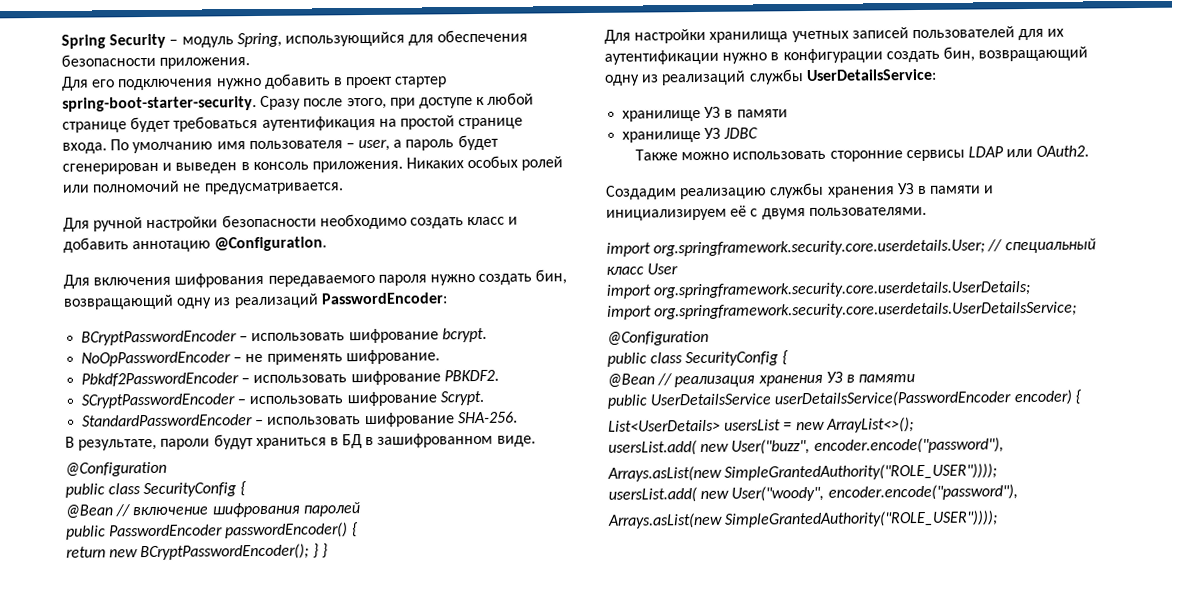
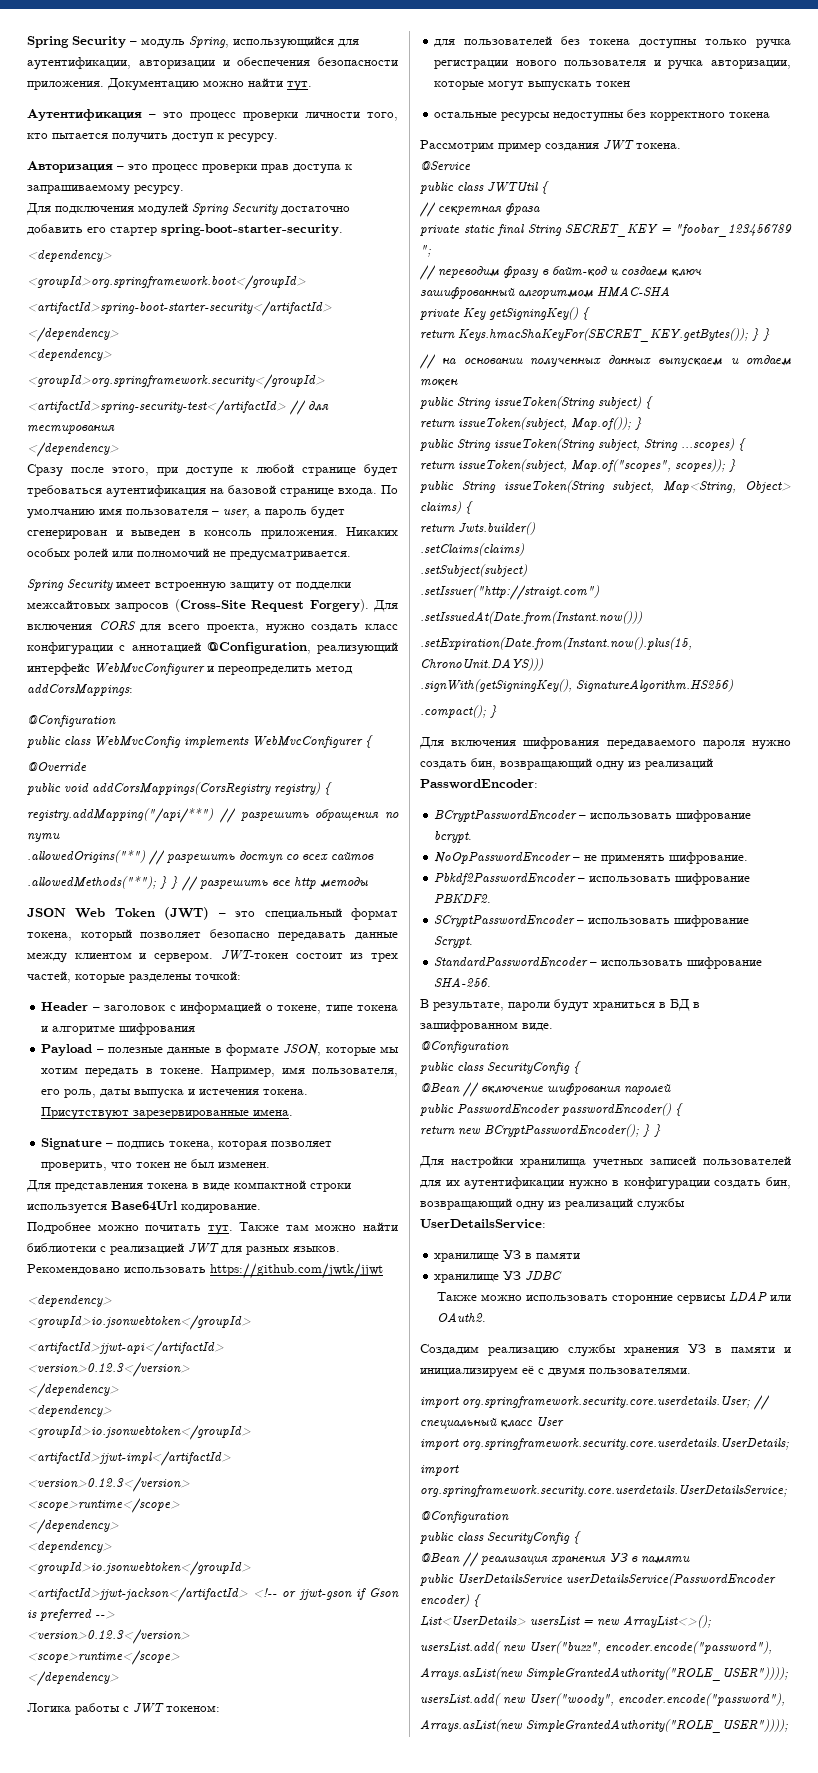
- Spring Security – модуль Spring, использующийся для обеспечения безопасности приложения.
- Для его подключения нужно добавить в проект стартер spring-boot-starter-security. Сразу после этого, при доступе к любой странице будет требоваться аутентификация на простой странице входа.
+ Spring Security – модуль Spring, использующийся для аутентификации, авторизации и обеспечения безопасности приложения. Документацию можно найти тут.
+ Аутентификация – это процесс проверки личности того, кто пытается получить доступ к ресурсу.
+ Авторизация – это процесс проверки прав доступа к запрашиваемому ресурсу.
+ Для подключения модулей Spring Security достаточно добавить его стартер spring-boot-starter-security.
+ <dependency>
+ <groupId>org.springframework.boot</groupId>
+ <artifactId>spring-boot-starter-security</artifactId>
+ </dependency>
+ <dependency>
+ <groupId>org.springframework.security</groupId>
+ <artifactId>spring-security-test</artifactId> // для тестирования
+ </dependency>
+ Сразу после этого, при доступе к любой странице будет требоваться аутентификация на базовой странице входа.
- Для ручной настройки безопасности необходимо создать класс и добавить аннотацию @Configuration.
+ Spring Security имеет встроенную защиту от подделки межсайтовых запросов (Cross-Site Request Forgery). Для включения CORS для всего проекта, нужно создать класс конфигурации с аннотацией @Configuration, реализующий интерфейс WebMvcConfigurer и переопределить метод addCorsMappings:
+ @Configuration
+ public class WebMvcConfig implements WebMvcConfigurer {
+ @Override
+ public void addCorsMappings(CorsRegistry registry) {
+ registry.addMapping("/api/**") // разрешить обращения по пути
+ .allowedOrigins("*") // разрешить доступ со всех сайтов
+ .allowedMethods("*"); } } // разрешить все http методы
+ JSON Web Token (JWT) – это специальный формат токена, который позволяет безопасно передавать данные между клиентом и сервером. JWT-токен состоит из трех частей, которые разделены точкой:
+ Header – заголовок с информацией о токене, типе токена и алгоритме шифрования
+ Payload – полезные данные в формате JSON, которые мы хотим передать в токене. Например, имя пользователя, его роль, даты выпуска и истечения токена. Присутствуют зарезервированные имена.
+ Signature – подпись токена, которая позволяет проверить, что токен не был изменен.
+ Для представления токена в виде компактной строки используется Base64Url кодирование.
+ Подробнее можно почитать тут. Также там можно найти библиотеки с реализацией JWT для разных языков. Рекомендовано использовать https://github.com/jwtk/jjwt
+ <dependency>
+ <groupId>io.jsonwebtoken</groupId>
+ <artifactId>jjwt-api</artifactId>
+ <version>0.12.3</version>
+ </dependency>
+ <dependency>
+ <groupId>io.jsonwebtoken</groupId>
+ <artifactId>jjwt-impl</artifactId>
+ <version>0.12.3</version>
+ <scope>runtime</scope>
+ </dependency>
+ <dependency>
+ <groupId>io.jsonwebtoken</groupId>
+ <artifactId>jjwt-jackson</artifactId> <!-- or jjwt-gson if Gson is preferred -->
+ <version>0.12.3</version>
+ <scope>runtime</scope>
+ </dependency>
+ Логика работы с JWT токеном:
+ для пользователей без токена доступны только ручка регистрации нового пользователя и ручка авторизации, которые могут выпускать токен
+ остальные ресурсы недоступны без корректного токена
+ Рассмотрим пример создания JWT токена.
+ @Service
+ public class JWTUtil {
+ // секретная фраза
+ private static final String SECRET_KEY = "foobar_123456789 ";
+ // переводим фразу в байт-код и создаем ключ зашифрованный алгоритмом HMAC-SHA
+ private Key getSigningKey() {
+ return Keys.hmacShaKeyFor(SECRET_KEY.getBytes()); } }
+ // на основании полученных данных выпускаем и отдаем токен
+ public String issueToken(String subject) {
+ return issueToken(subject, Map.of()); }
+ public String issueToken(String subject, String ...scopes) {
+ return issueToken(subject, Map.of("scopes", scopes)); }
+ public String issueToken(String subject, Map<String, Object> claims) {
+ return Jwts.builder()
+ .setClaims(claims)
+ .setSubject(subject)
+ .setIssuer("http://straigt.com")
+ .setIssuedAt(Date.from(Instant.now()))
+ .setExpiration(Date.from(Instant.now().plus(15, ChronoUnit.DAYS)))
+ .signWith(getSigningKey(), SignatureAlgorithm.HS256)
+ .compact(); }

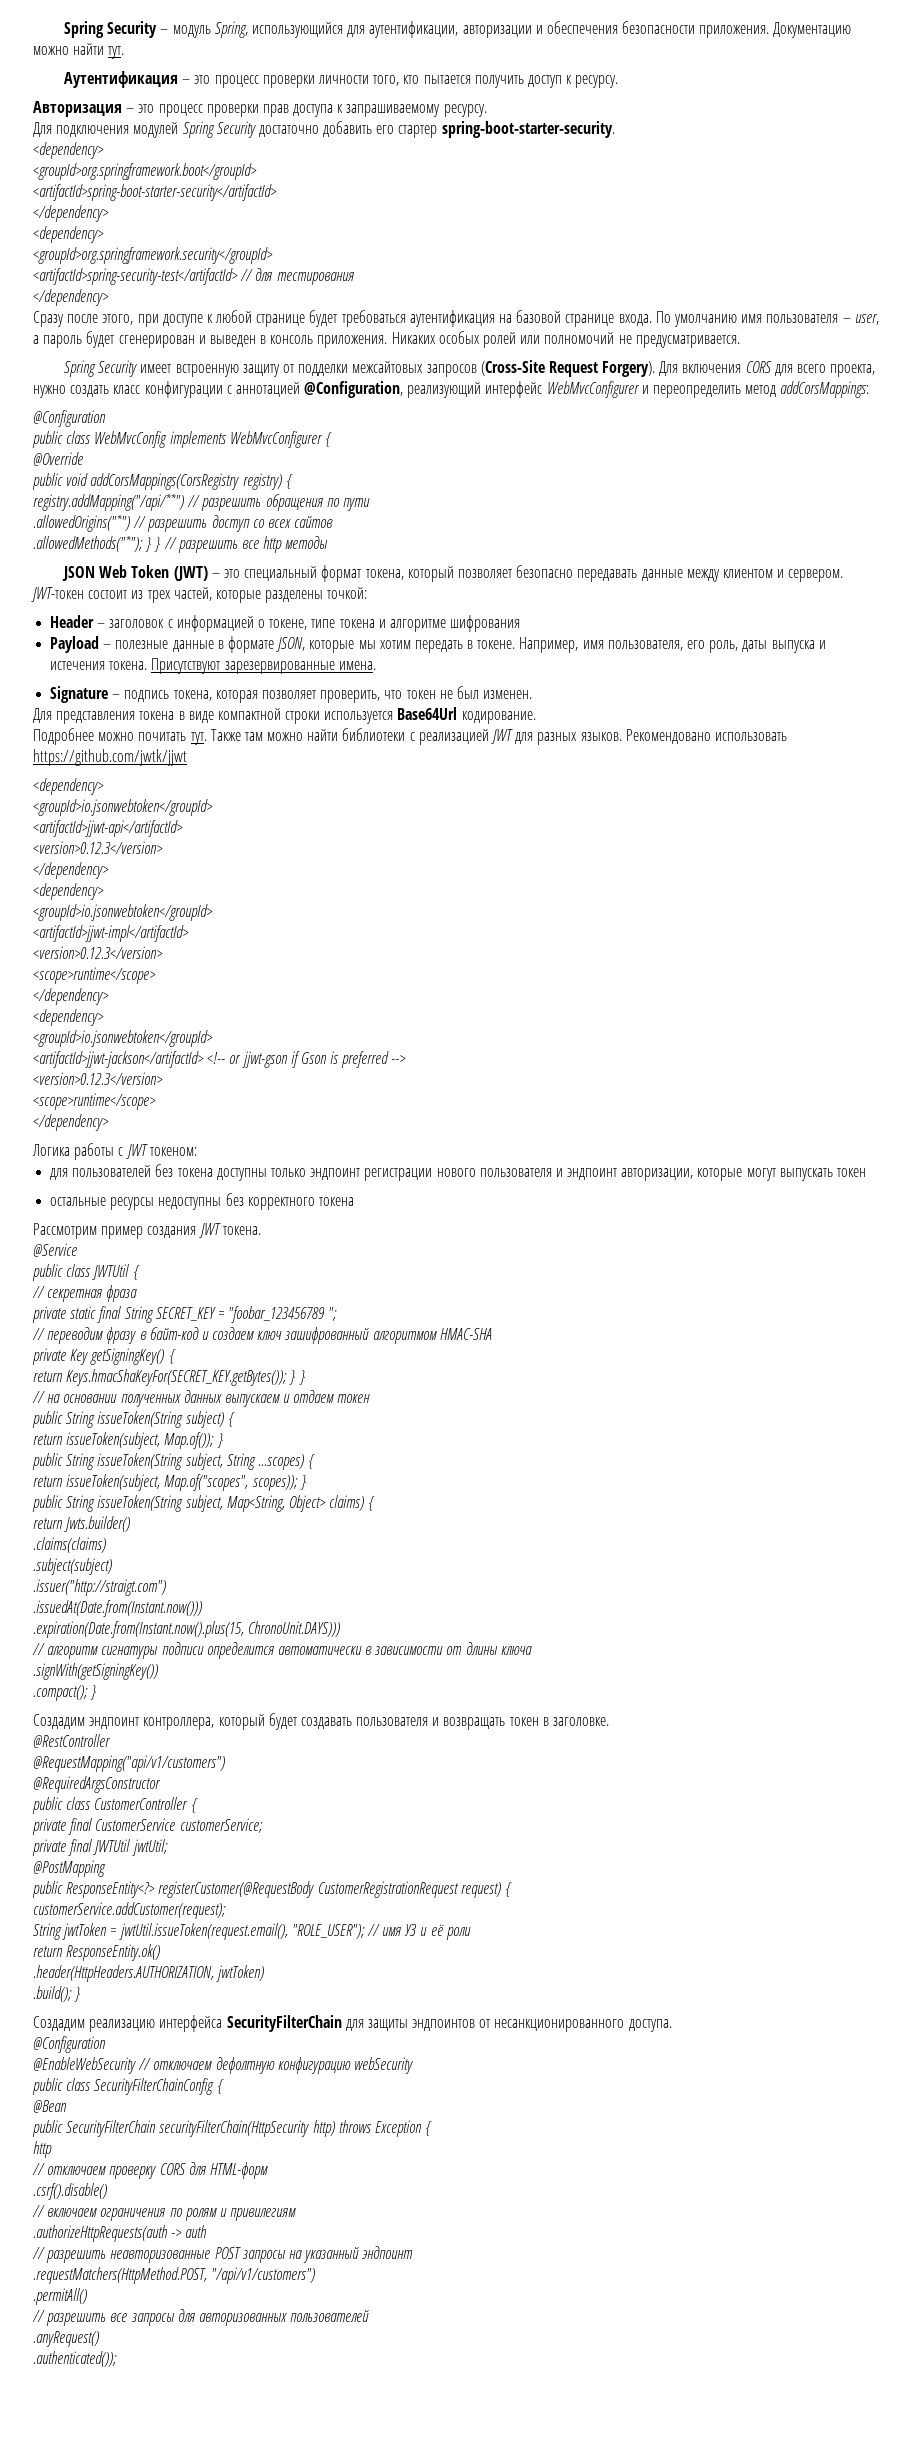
- для пользователей без токена доступны только ручка регистрации нового пользователя и ручка авторизации, которые могут выпускать токен
+ для пользователей без токена доступны только эндпоинт регистрации нового пользователя и эндпоинт авторизации, которые могут выпускать токен
- .setClaims(claims)
- .setSubject(subject)
- .setIssuer("http://straigt.com")
- .setIssuedAt(Date.from(Instant.now()))
- .setExpiration(Date.from(Instant.now().plus(15, ChronoUnit.DAYS)))
- .signWith(getSigningKey(), SignatureAlgorithm.HS256)
+ .claims(claims)
+ .subject(subject)
+ .issuer("http://straigt.com")
+ .issuedAt(Date.from(Instant.now()))
+ .expiration(Date.from(Instant.now().plus(15, ChronoUnit.DAYS)))
+ // алгоритм сигнатуры подписи определится автоматически в зависимости от длины ключа
+ .signWith(getSigningKey())
  .compact(); }
- Для включения шифрования передаваемого пароля нужно создать бин, возвращающий одну из реализаций PasswordEncoder:
- BCryptPasswordEncoder – использовать шифрование bcrypt.
- NoOpPasswordEncoder – не применять шифрование.
- Pbkdf2PasswordEncoder – использовать шифрование PBKDF2.
- SCryptPasswordEncoder – использовать шифрование Scrypt.
- StandardPasswordEncoder – использовать шифрование SHA-256.
- В результате, пароли будут храниться в БД в зашифрованном виде.
+ Создадим эндпоинт контроллера, который будет создавать пользователя и возвращать токен в заголовке.
+ @RestController
+ @RequestMapping("api/v1/customers")
+ @RequiredArgsConstructor
+ public class CustomerController {
+ private final CustomerService customerService;
+ private final JWTUtil jwtUtil;
+ @PostMapping
+ public ResponseEntity<?> registerCustomer(@RequestBody CustomerRegistrationRequest request) {
+ customerService.addCustomer(request);
+ String jwtToken = jwtUtil.issueToken(request.email(), "ROLE_USER"); // имя УЗ и её роли
+ return ResponseEntity.ok()
+ .header(HttpHeaders.AUTHORIZATION, jwtToken)
+ .build(); }
+ Создадим реализацию интерфейса SecurityFilterChain для защиты эндпоинтов от несанкционированного доступа.
  @Configuration
- public class SecurityConfig {
- @Bean // включение шифрования паролей
- public PasswordEncoder passwordEncoder() {
- return new BCryptPasswordEncoder(); } }
- Для настройки хранилища учетных записей пользователей для их аутентификации нужно в конфигурации создать бин, возвращающий одну из реализаций службы UserDetailsService:
- хранилище УЗ в памяти
- хранилище УЗ JDBC
- Также можно использовать сторонние сервисы LDAP или OAuth2.
- Создадим реализацию службы хранения УЗ в памяти и инициализируем её с двумя пользователями.
- import org.springframework.security.core.userdetails.User; // специальный класс User
- import org.springframework.security.core.userdetails.UserDetails;
- import org.springframework.security.core.userdetails.UserDetailsService;
- @Configuration
- public class SecurityConfig {
- @Bean // реализация хранения УЗ в памяти
- public UserDetailsService userDetailsService(PasswordEncoder encoder) {
- List<UserDetails> usersList = new ArrayList<>();
- usersList.add( new User("buzz", encoder.encode("password"),
- Arrays.asList(new SimpleGrantedAuthority("ROLE_USER"))));
- usersList.add( new User("woody", encoder.encode("password"),
- Arrays.asList(new SimpleGrantedAuthority("ROLE_USER"))));
+ @EnableWebSecurity // отключаем дефолтную конфигурацию webSecurity
+ public class SecurityFilterChainConfig {
+ @Bean
+ public SecurityFilterChain securityFilterChain(HttpSecurity http) throws Exception {
+ http
+ // отключаем проверку CORS для HTML-форм
+ .csrf().disable()
+ // включаем ограничения по ролям и привилегиям
+ .authorizeHttpRequests(auth -> auth
+ // разрешить неавторизованные POST запросы на указанный эндпоинт
+ .requestMatchers(HttpMethod.POST, "/api/v1/customers")
+ .permitAll()
+ // разрешить все запросы для авторизованных пользователей
+ .anyRequest()
+ .authenticated());

